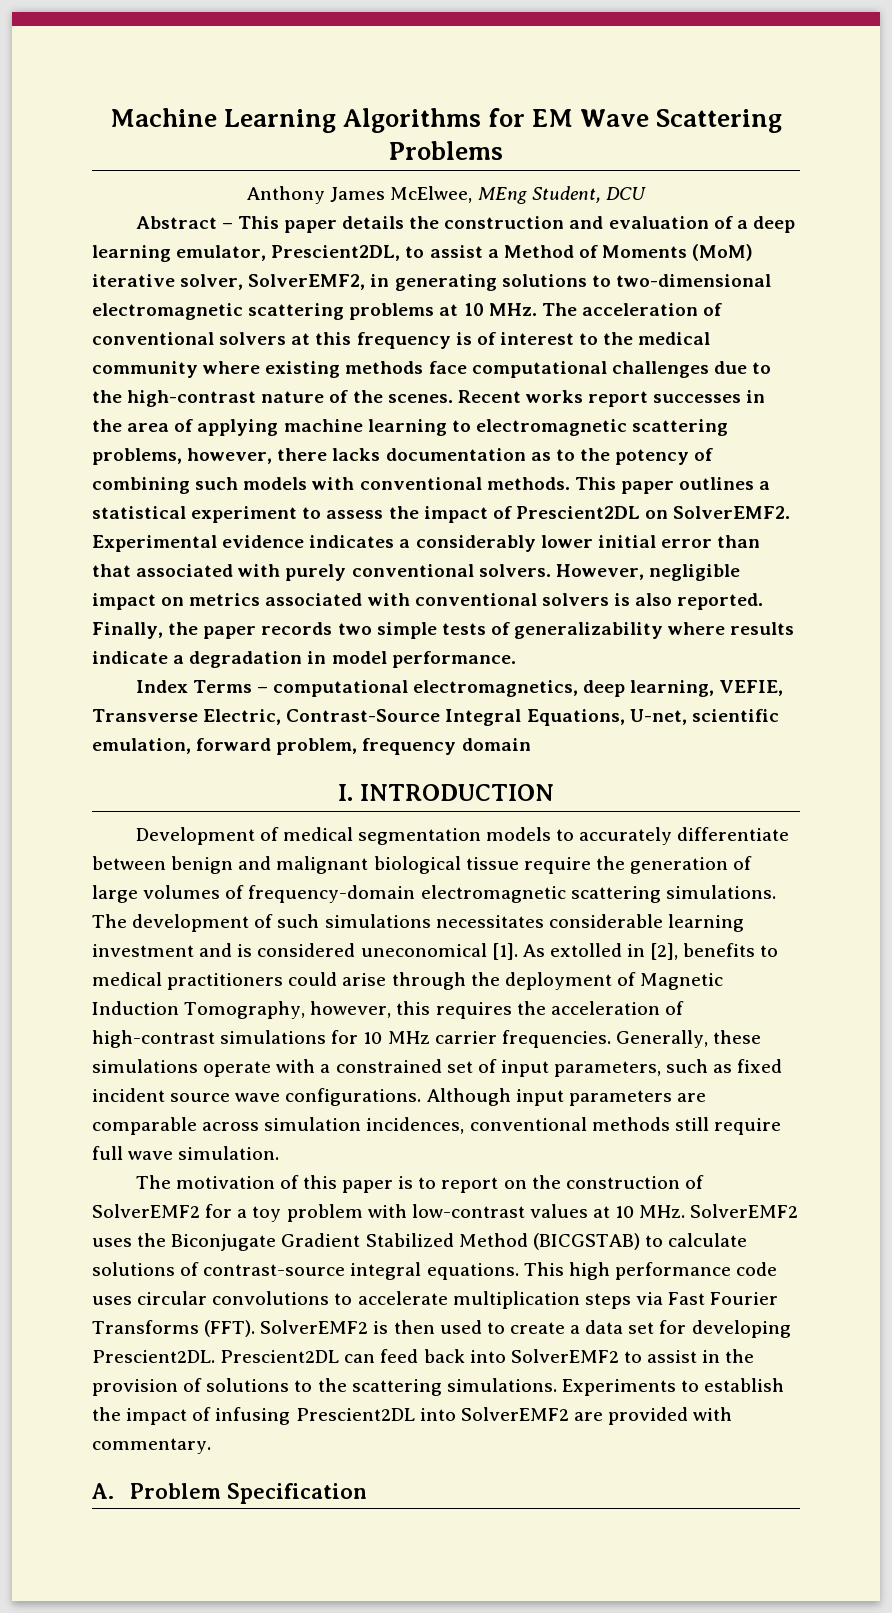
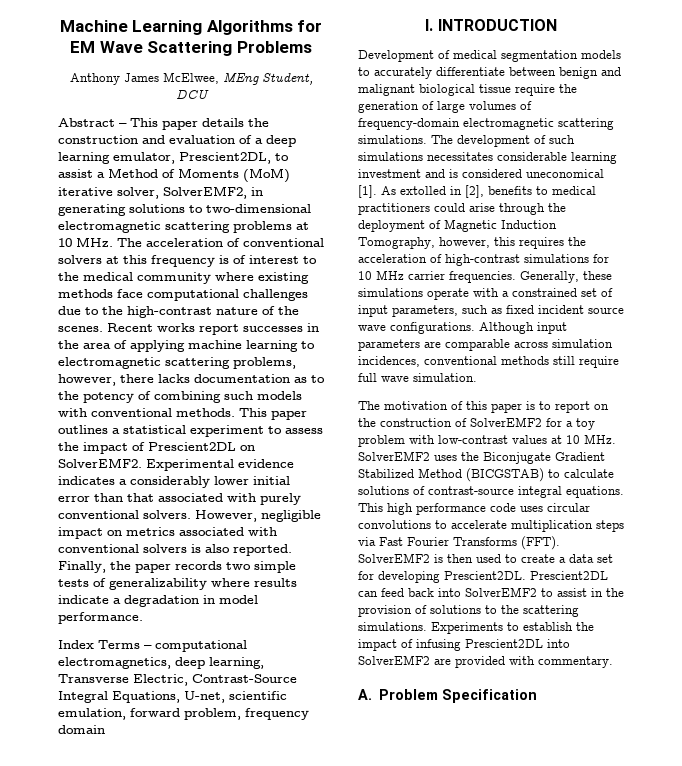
- Index Terms – computational electromagnetics, deep learning, VEFIE, Transverse Electric, Contrast-Source Integral Equations, U-net, scientific emulation, forward problem, frequency domain
+ Index Terms – computational electromagnetics, deep learning, Transverse Electric, Contrast-Source Integral Equations, U-net, scientific emulation, forward problem, frequency domain

